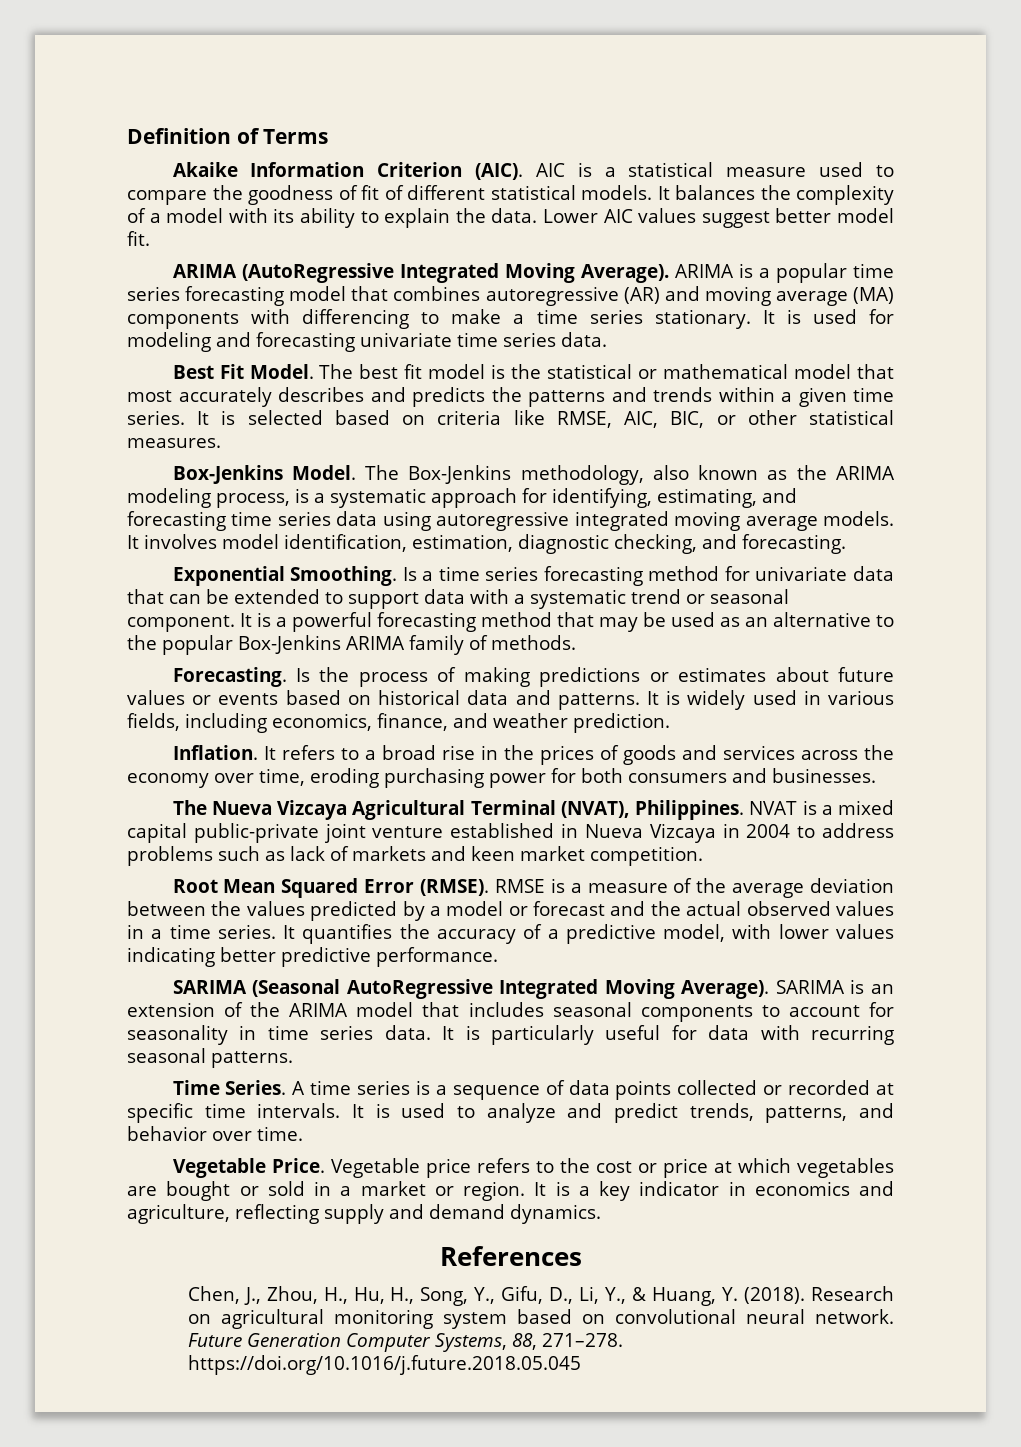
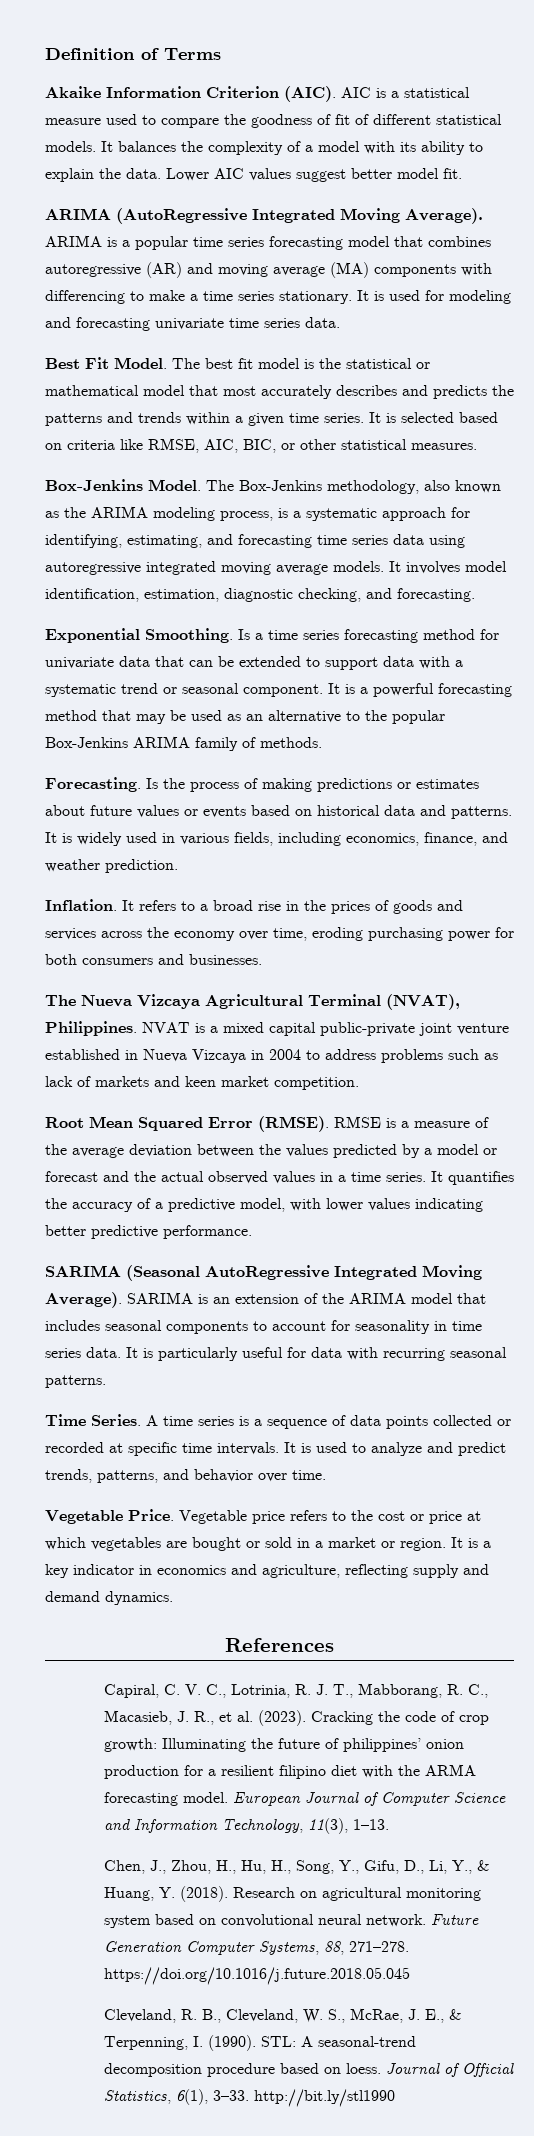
+ Capiral, C. V. C., Lotrinia, R. J. T., Mabborang, R. C., Macasieb, J. R., et al. (2023). Cracking the code of crop growth: Illuminating the future of philippines’ onion production for a resilient filipino diet with the ARMA forecasting model. European Journal of Computer Science and Information Technology, 11(3), 1–13.
+ Cleveland, R. B., Cleveland, W. S., McRae, J. E., & Terpenning, I. (1990). STL: A seasonal-trend decomposition procedure based on loess. Journal of Official Statistics, 6(1), 3–33. http://bit.ly/stl1990

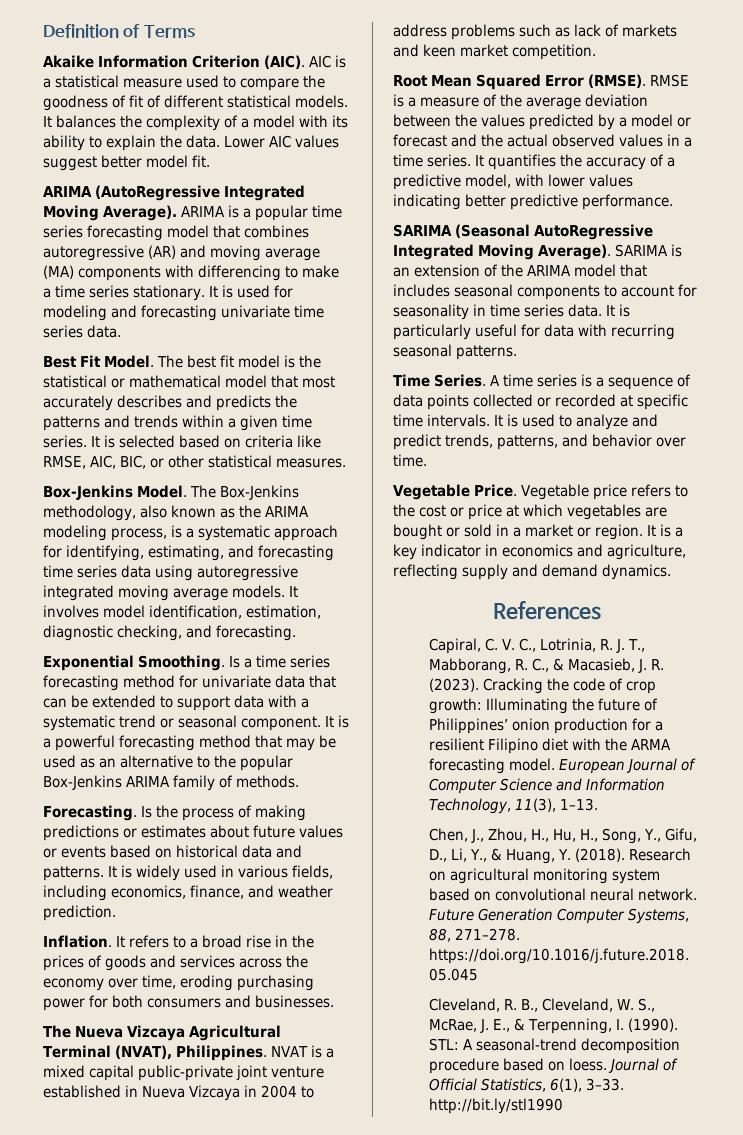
- Capiral, C. V. C., Lotrinia, R. J. T., Mabborang, R. C., Macasieb, J. R., et al. (2023).
+ Capiral, C. V. C., Lotrinia, R. J. T., Mabborang, R. C., & Macasieb, J. R. (2023).
- Cracking the code of crop growth: Illuminating the future of philippines’ onion production for a resilient filipino diet with the ARMA forecasting model.
+ Cracking the code of crop growth: Illuminating the future of Philippines’ onion production for a resilient Filipino diet with the ARMA forecasting model.

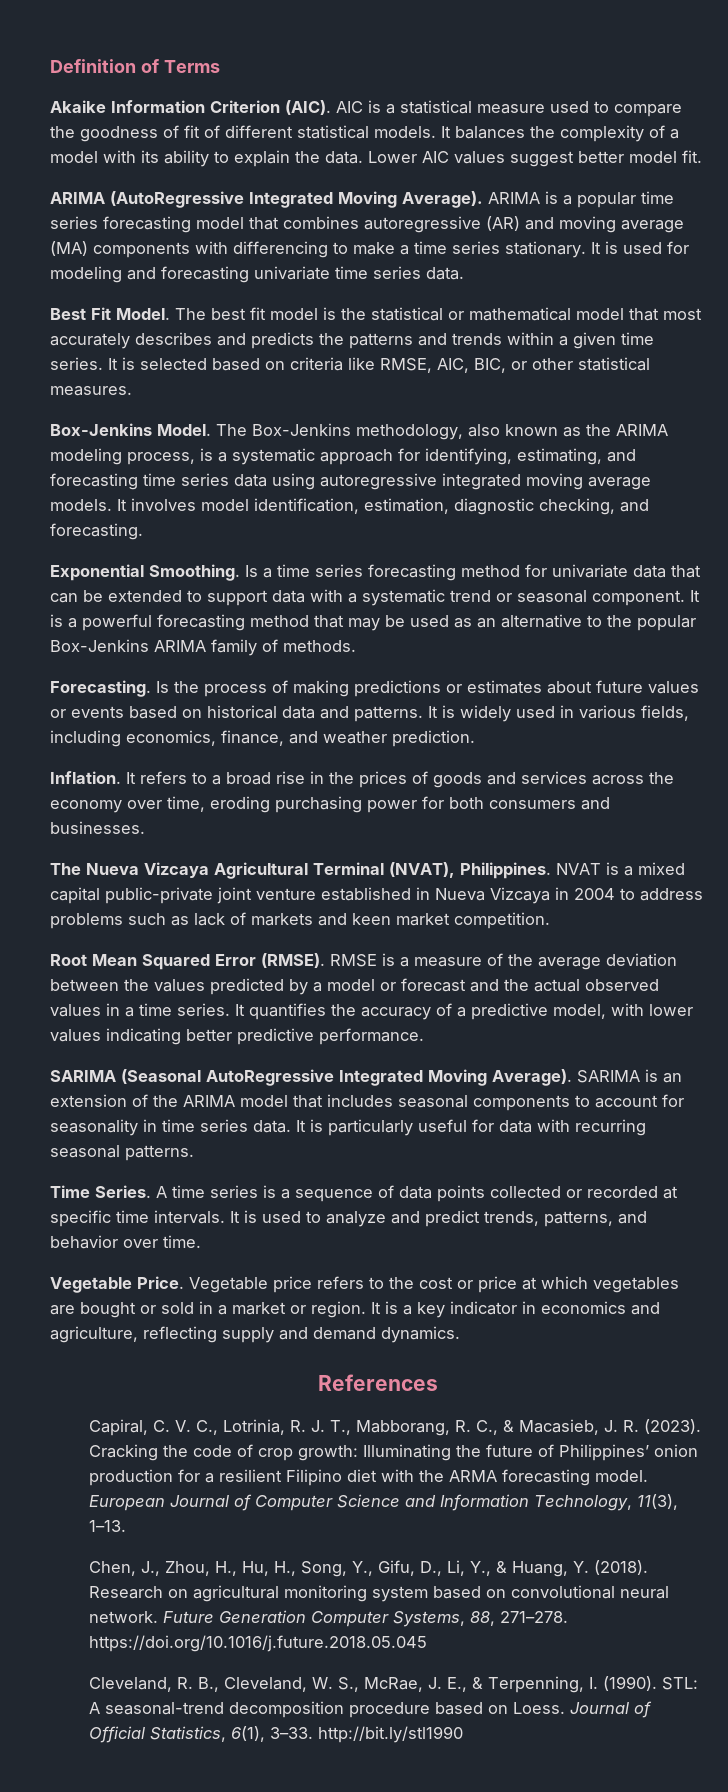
- STL: A seasonal-trend decomposition procedure based on loess.
+ STL: A seasonal-trend decomposition procedure based on Loess.

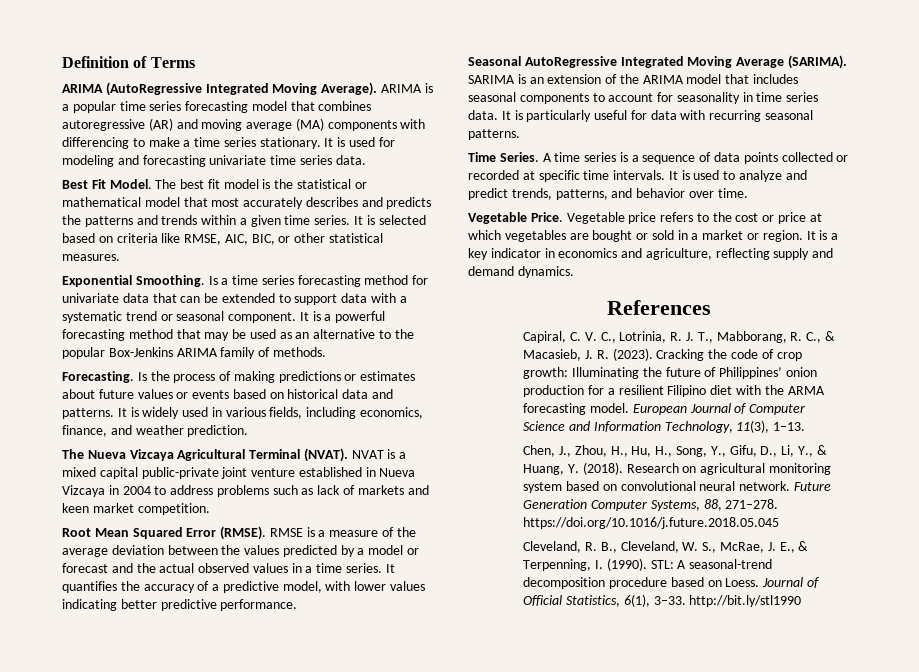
- Akaike Information Criterion (AIC). AIC is a statistical measure used to compare the goodness of fit of different statistical models. It balances the complexity of a model with its ability to explain the data. Lower AIC values suggest better model fit.
- Box-Jenkins Model. The Box-Jenkins methodology, also known as the ARIMA modeling process, is a systematic approach for identifying, estimating, and forecasting time series data using autoregressive integrated moving average models. It involves model identification, estimation, diagnostic checking, and forecasting.
- Inflation. It refers to a broad rise in the prices of goods and services across the economy over time, eroding purchasing power for both consumers and businesses.
- The Nueva Vizcaya Agricultural Terminal (NVAT), Philippines.
+ The Nueva Vizcaya Agricultural Terminal (NVAT).
- SARIMA (Seasonal AutoRegressive Integrated Moving Average).
+ Seasonal AutoRegressive Integrated Moving Average (SARIMA).

